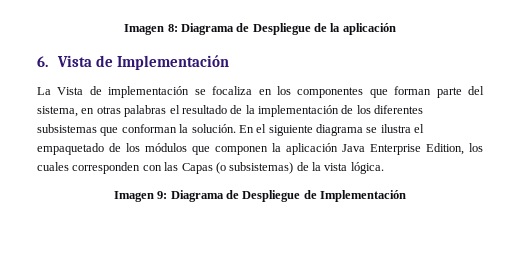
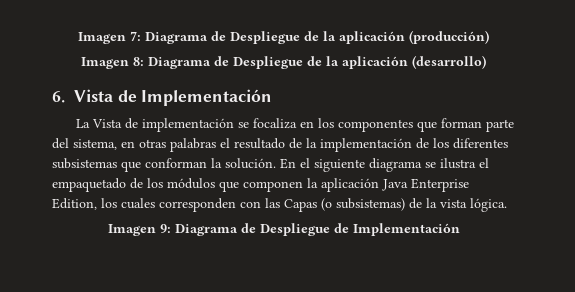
- Imagen 8: Diagrama de Despliegue de la aplicación
+ Imagen 7: Diagrama de Despliegue de la aplicación (producción)
+ Imagen 8: Diagrama de Despliegue de la aplicación (desarrollo)

